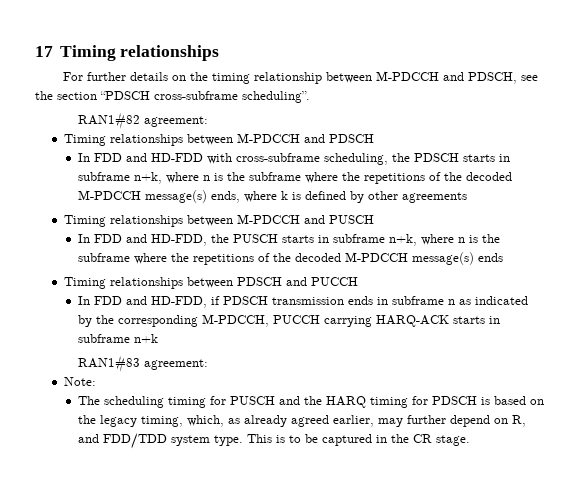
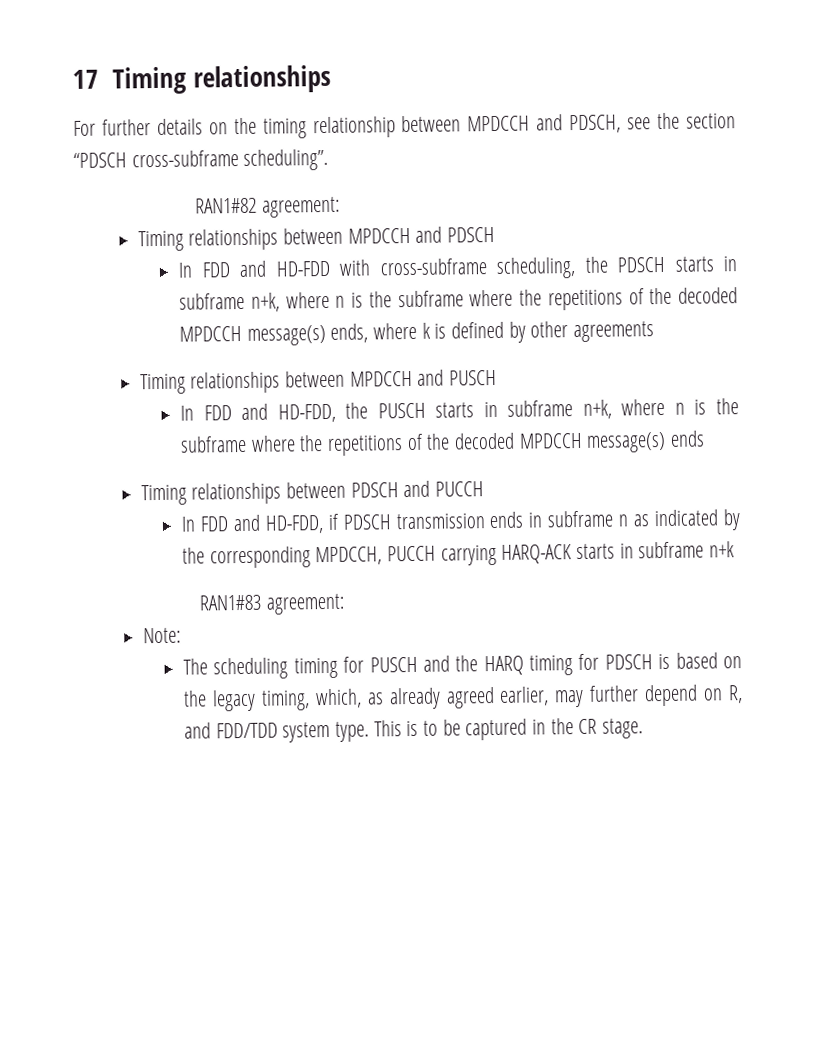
- For further details on the timing relationship between M-PDCCH and PDSCH, see the section “PDSCH cross-subframe scheduling”.
+ For further details on the timing relationship between MPDCCH and PDSCH, see the section “PDSCH cross-subframe scheduling”.
- Timing relationships between M-PDCCH and PDSCH
+ Timing relationships between MPDCCH and PDSCH
- In FDD and HD-FDD with cross-subframe scheduling, the PDSCH starts in subframe n+k, where n is the subframe where the repetitions of the decoded M-PDCCH message(s) ends, where k is defined by other agreements
+ In FDD and HD-FDD with cross-subframe scheduling, the PDSCH starts in subframe n+k, where n is the subframe where the repetitions of the decoded MPDCCH message(s) ends, where k is defined by other agreements
- Timing relationships between M-PDCCH and PUSCH
+ Timing relationships between MPDCCH and PUSCH
- In FDD and HD-FDD, the PUSCH starts in subframe n+k, where n is the subframe where the repetitions of the decoded M-PDCCH message(s) ends
+ In FDD and HD-FDD, the PUSCH starts in subframe n+k, where n is the subframe where the repetitions of the decoded MPDCCH message(s) ends
- In FDD and HD-FDD, if PDSCH transmission ends in subframe n as indicated by the corresponding M-PDCCH, PUCCH carrying HARQ-ACK starts in subframe n+k
+ In FDD and HD-FDD, if PDSCH transmission ends in subframe n as indicated by the corresponding MPDCCH, PUCCH carrying HARQ-ACK starts in subframe n+k

